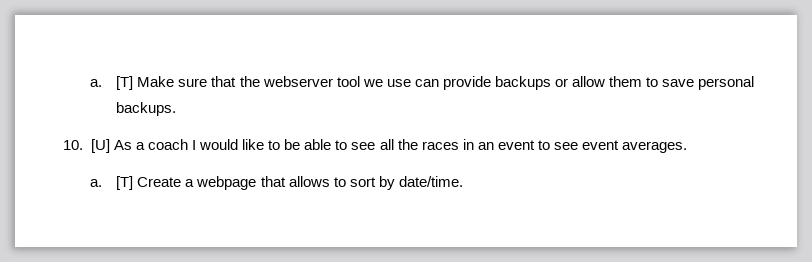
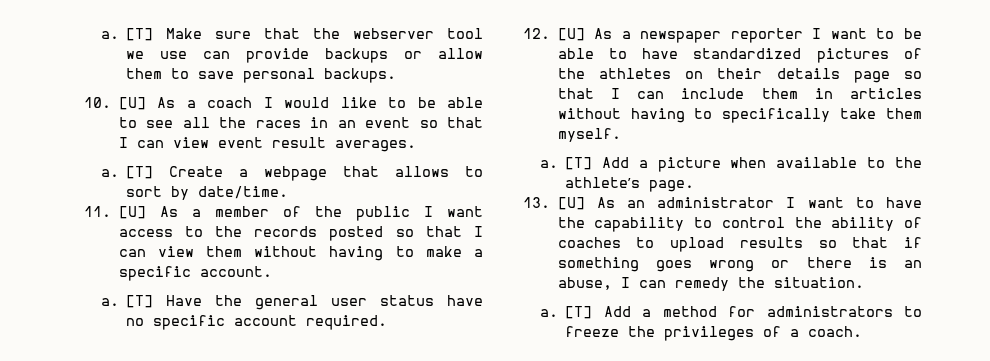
- 10. [U] As a coach I would like to be able to see all the races in an event to see event averages.
+ 10. [U] As a coach I would like to be able to see all the races in an event so that I can view event result averages.
+ 11. [U] As a member of the public I want access to the records posted so that I can view them without having to make a specific account.
+ a. [T] Have the general user status have no specific account required.
+ 12. [U] As a newspaper reporter I want to be able to have standardized pictures of the athletes on their details page so that I can include them in articles without having to specifically take them myself.
+ a. [T] Add a picture when available to the athlete’s page.
+ 13. [U] As an administrator I want to have the capability to control the ability of coaches to upload results so that if something goes wrong or there is an abuse, I can remedy the situation.
+ a. [T] Add a method for administrators to freeze the privileges of a coach.

